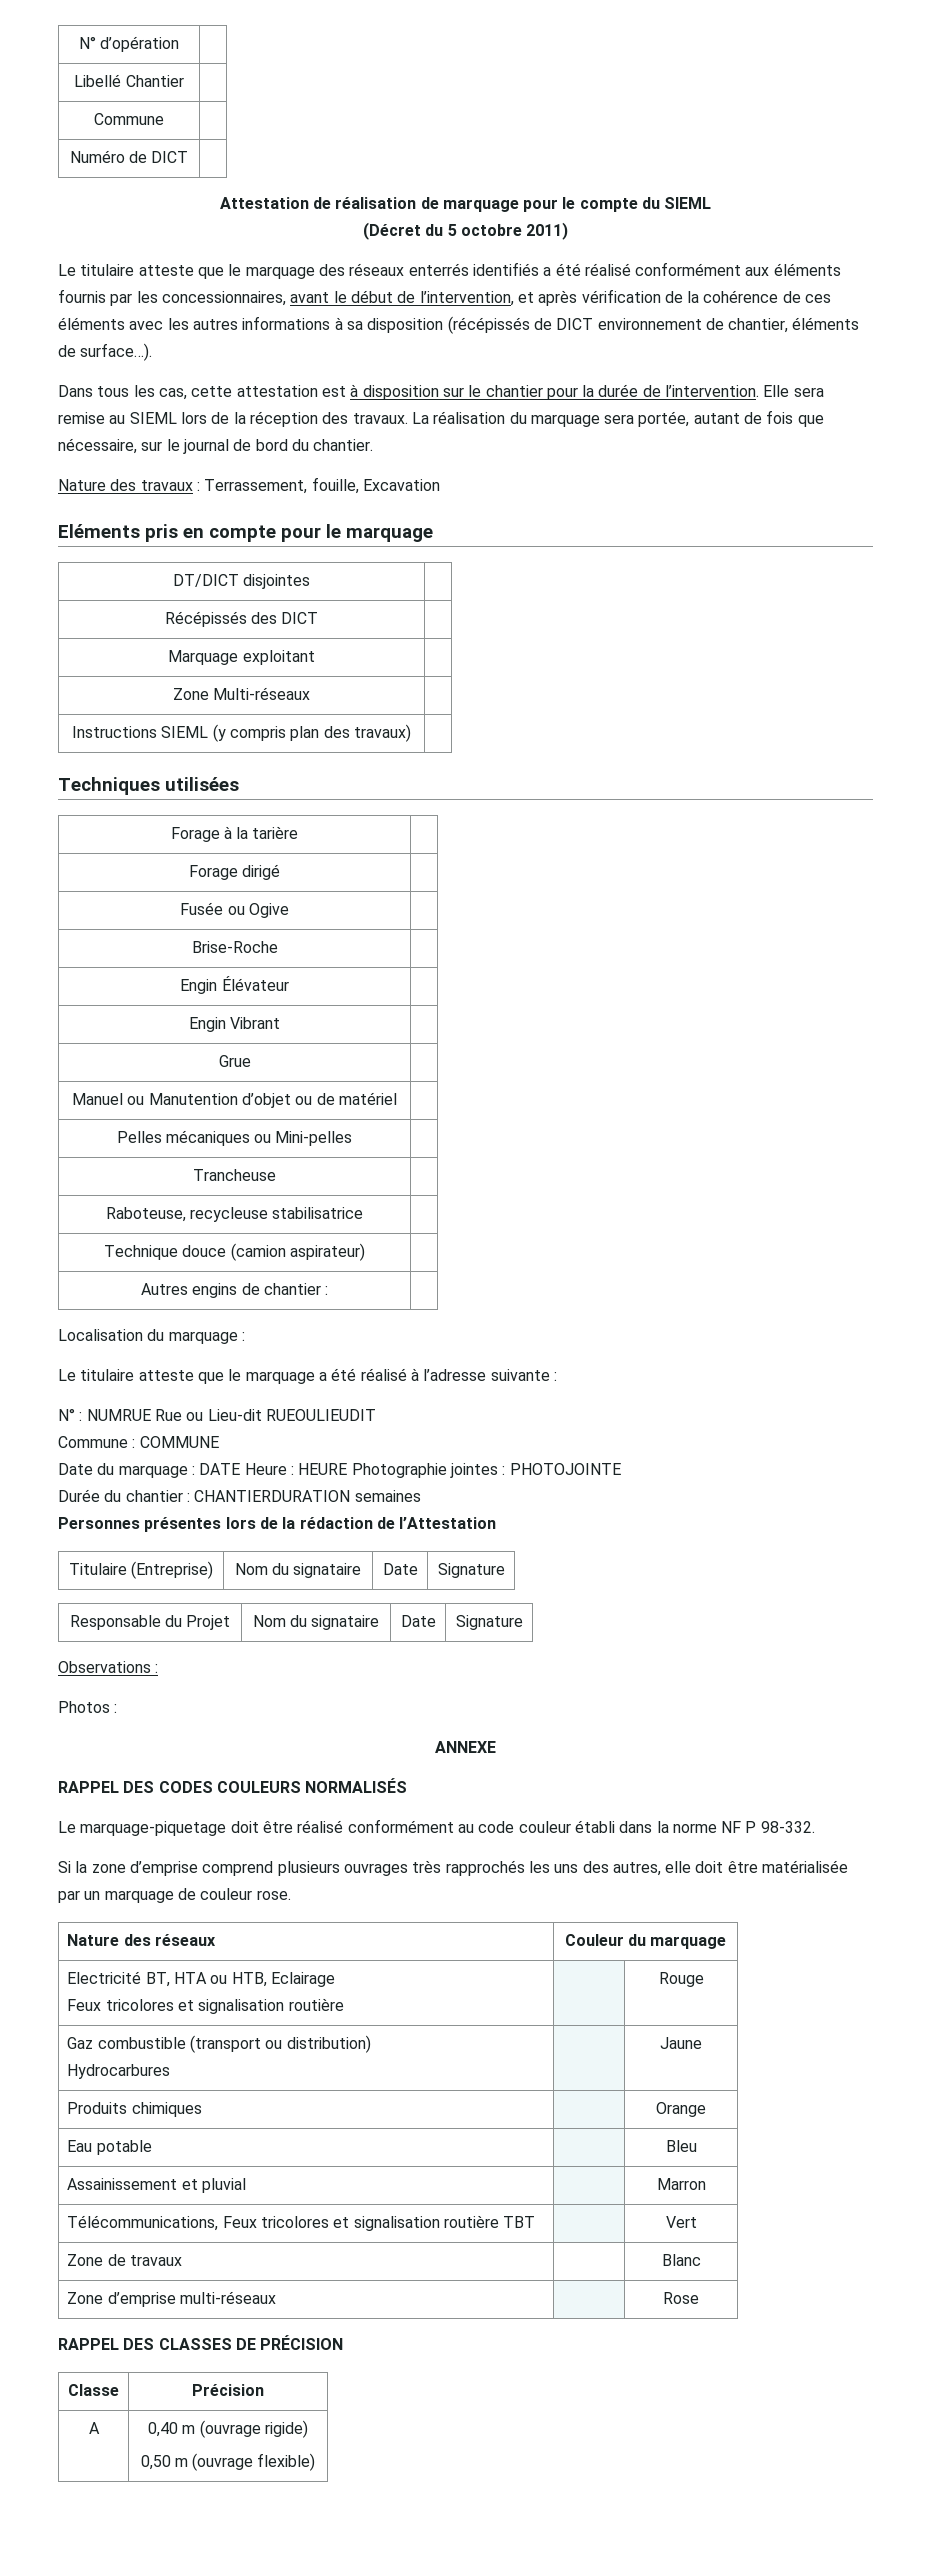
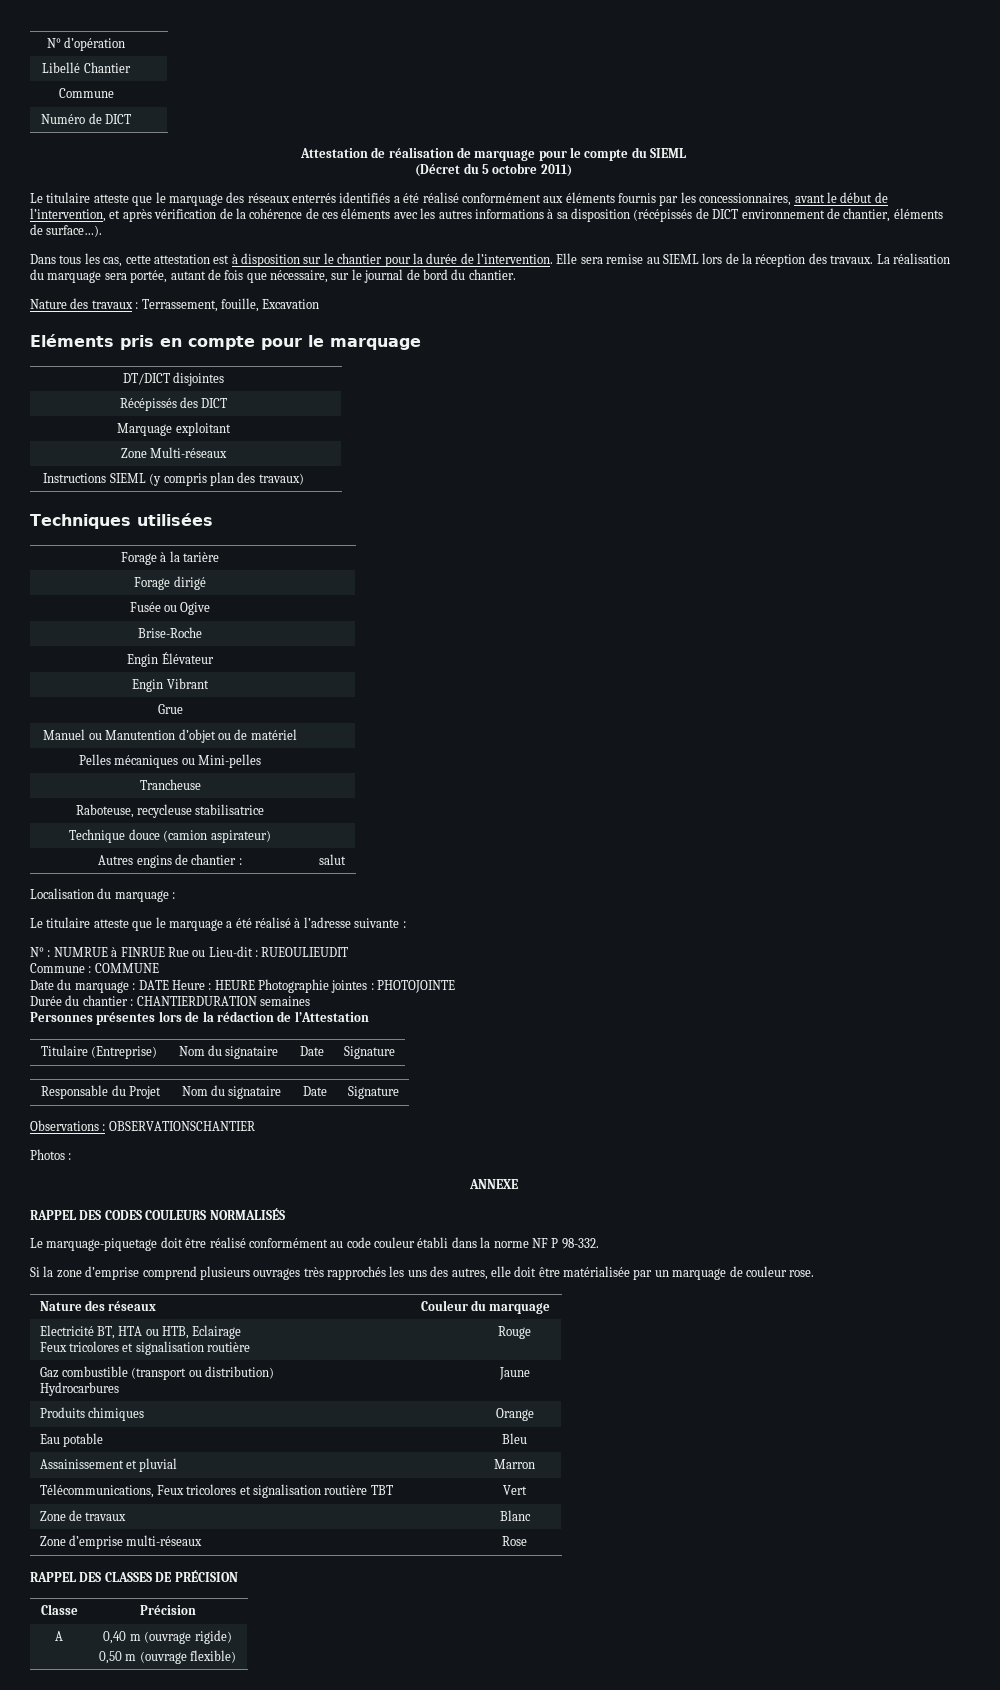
- Autres engins de chantier : |
+ Autres engins de chantier : | salut
- N° : NUMRUE Rue ou Lieu-dit RUEOULIEUDIT
+ N° : NUMRUE à FINRUE Rue ou Lieu-dit : RUEOULIEUDIT
- Observations :
+ Observations : OBSERVATIONSCHANTIER

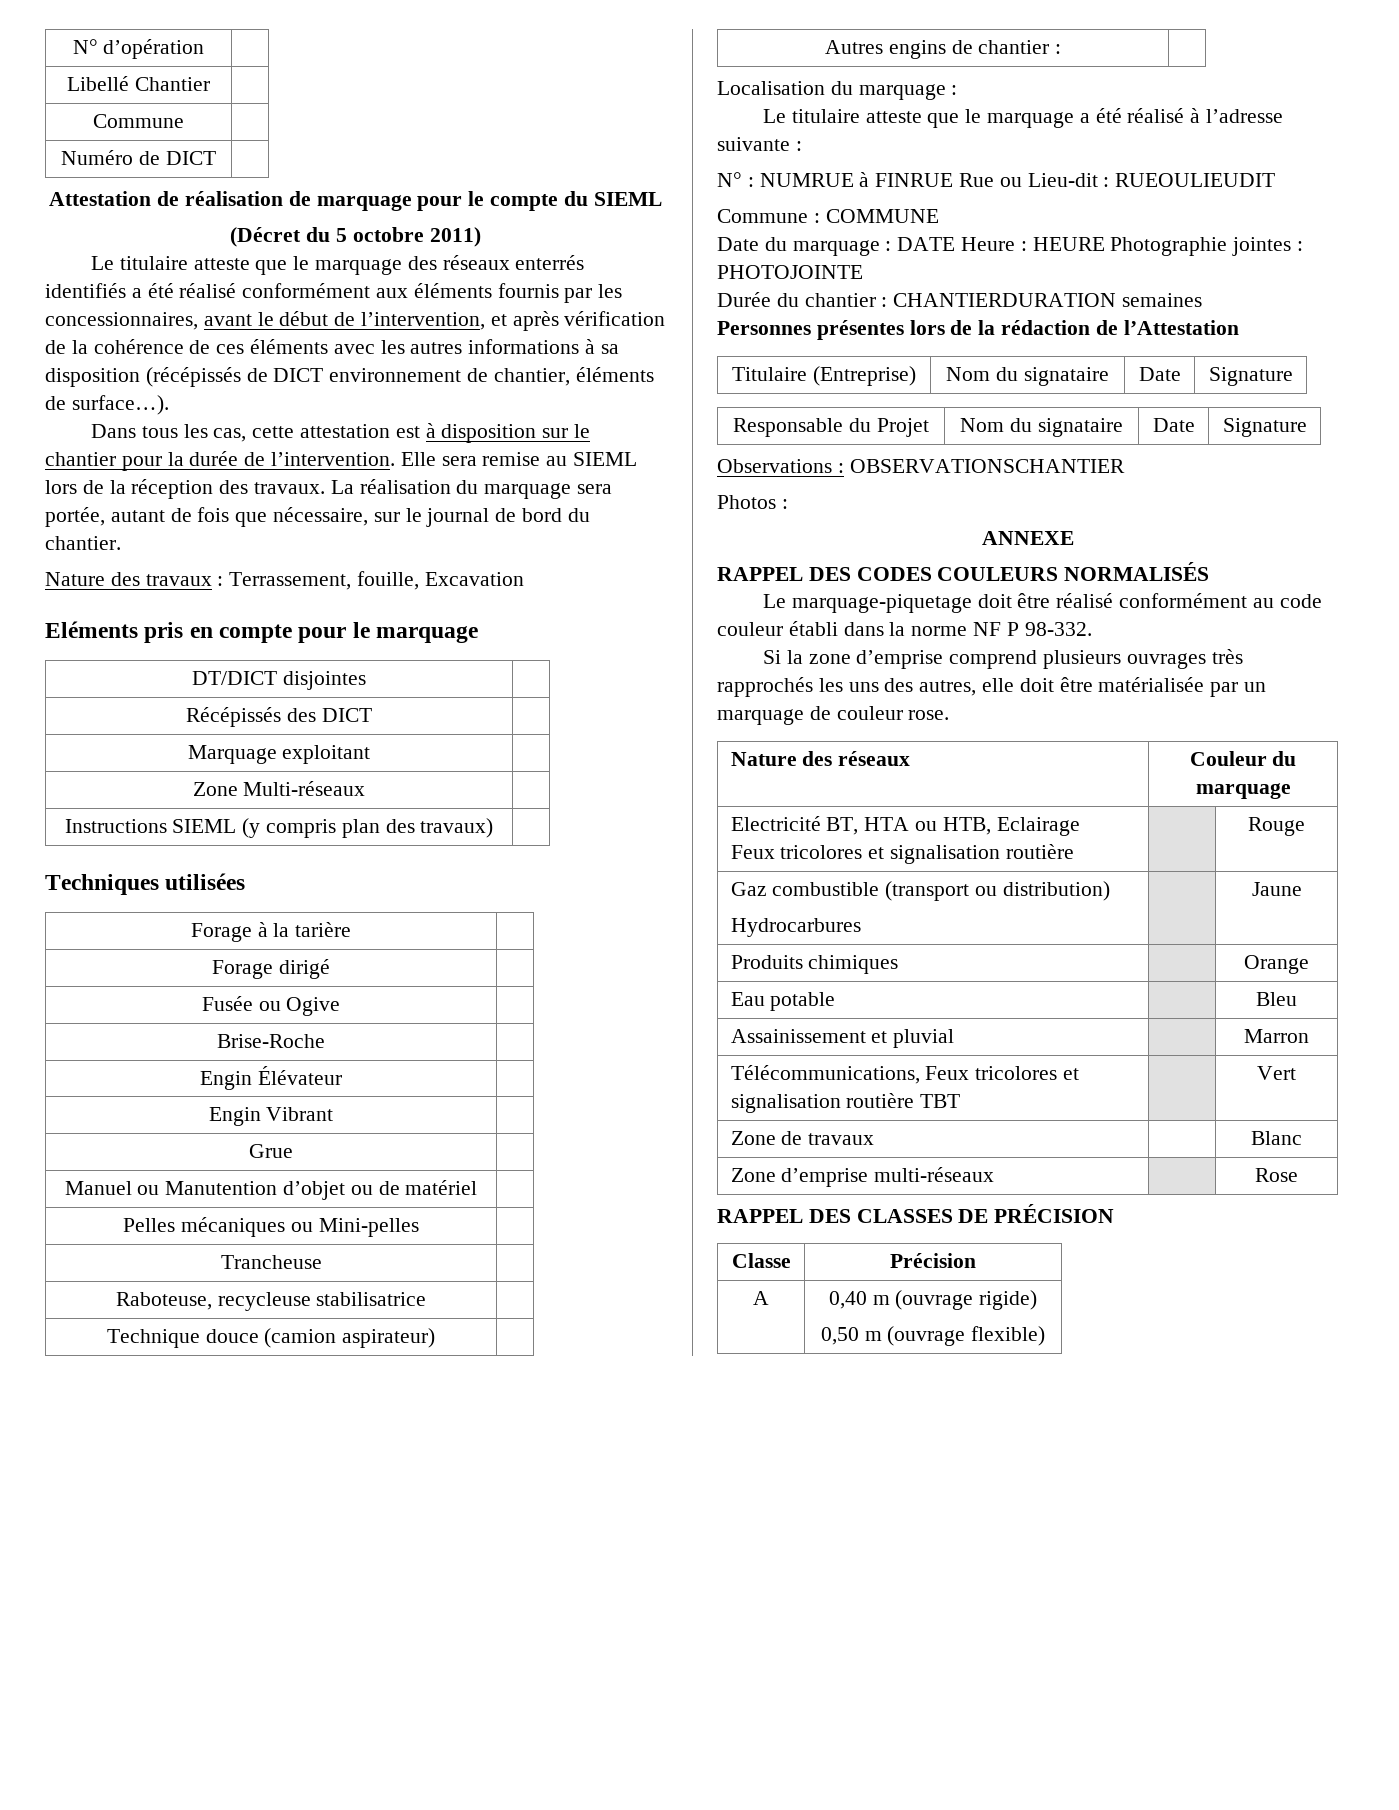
- Autres engins de chantier : | salut
+ Autres engins de chantier : |

